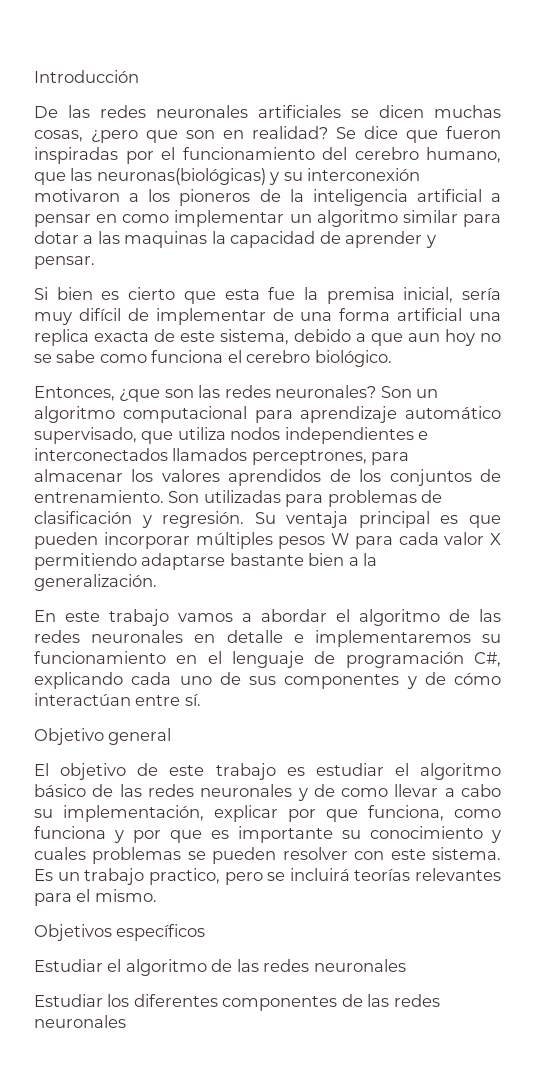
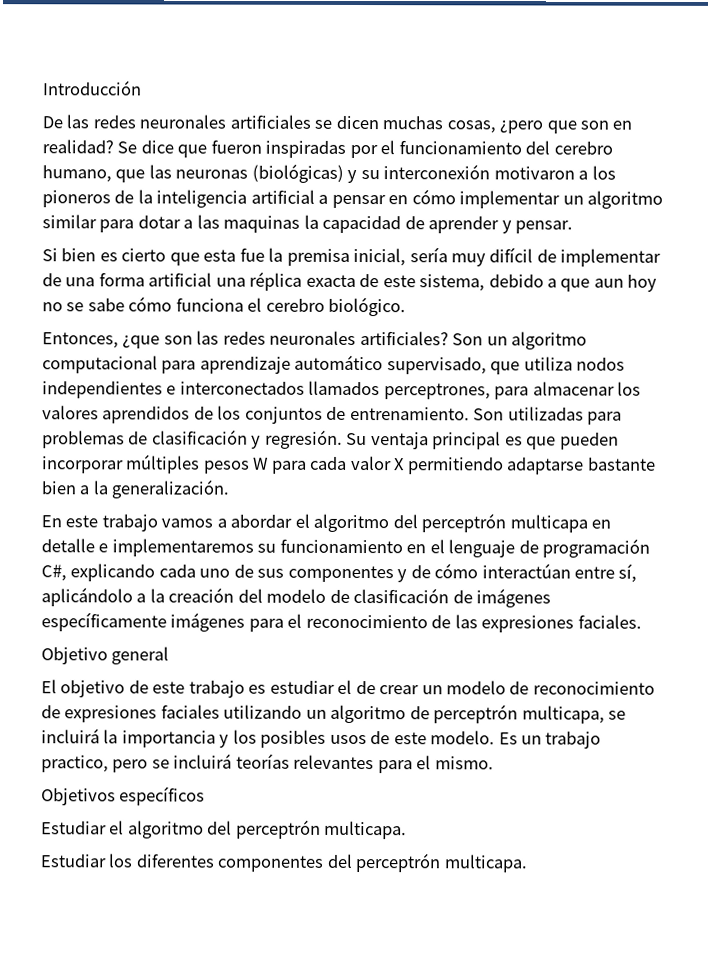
- Se dice que fueron inspiradas por el funcionamiento del cerebro humano, que las neuronas(biológicas) y su interconexión motivaron a los pioneros de la inteligencia artificial a pensar en como implementar un algoritmo similar para dotar a las maquinas la capacidad de aprender y pensar.
+ Se dice que fueron inspiradas por el funcionamiento del cerebro humano, que las neuronas (biológicas) y su interconexión motivaron a los pioneros de la inteligencia artificial a pensar en cómo implementar un algoritmo similar para dotar a las maquinas la capacidad de aprender y pensar.
- Si bien es cierto que esta fue la premisa inicial, sería muy difícil de implementar de una forma artificial una replica exacta de este sistema, debido a que aun hoy no se sabe como funciona el cerebro biológico.
+ Si bien es cierto que esta fue la premisa inicial, sería muy difícil de implementar de una forma artificial una réplica exacta de este sistema, debido a que aun hoy no se sabe cómo funciona el cerebro biológico.
- Entonces, ¿que son las redes neuronales?
+ Entonces, ¿que son las redes neuronales artificiales?
- En este trabajo vamos a abordar el algoritmo de las redes neuronales en detalle e implementaremos su funcionamiento en el lenguaje de programación C#, explicando cada uno de sus componentes y de cómo interactúan entre sí.
+ En este trabajo vamos a abordar el algoritmo del perceptrón multicapa en detalle e implementaremos su funcionamiento en el lenguaje de programación C#, explicando cada uno de sus componentes y de cómo interactúan entre sí, aplicándolo a la creación del modelo de clasificación de imágenes específicamente imágenes para el reconocimiento de las expresiones faciales.
- El objetivo de este trabajo es estudiar el algoritmo básico de las redes neuronales y de como llevar a cabo su implementación, explicar por que funciona, como funciona y por que es importante su conocimiento y cuales problemas se pueden resolver con este sistema.
+ El objetivo de este trabajo es estudiar el de crear un modelo de reconocimiento de expresiones faciales utilizando un algoritmo de perceptrón multicapa, se incluirá la importancia y los posibles usos de este modelo.
- Estudiar el algoritmo de las redes neuronales
+ Estudiar el algoritmo del perceptrón multicapa.
- Estudiar los diferentes componentes de las redes neuronales
+ Estudiar los diferentes componentes del perceptrón multicapa.

